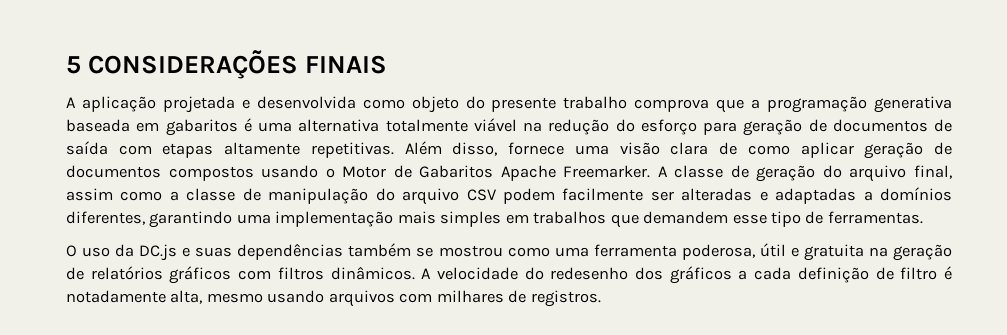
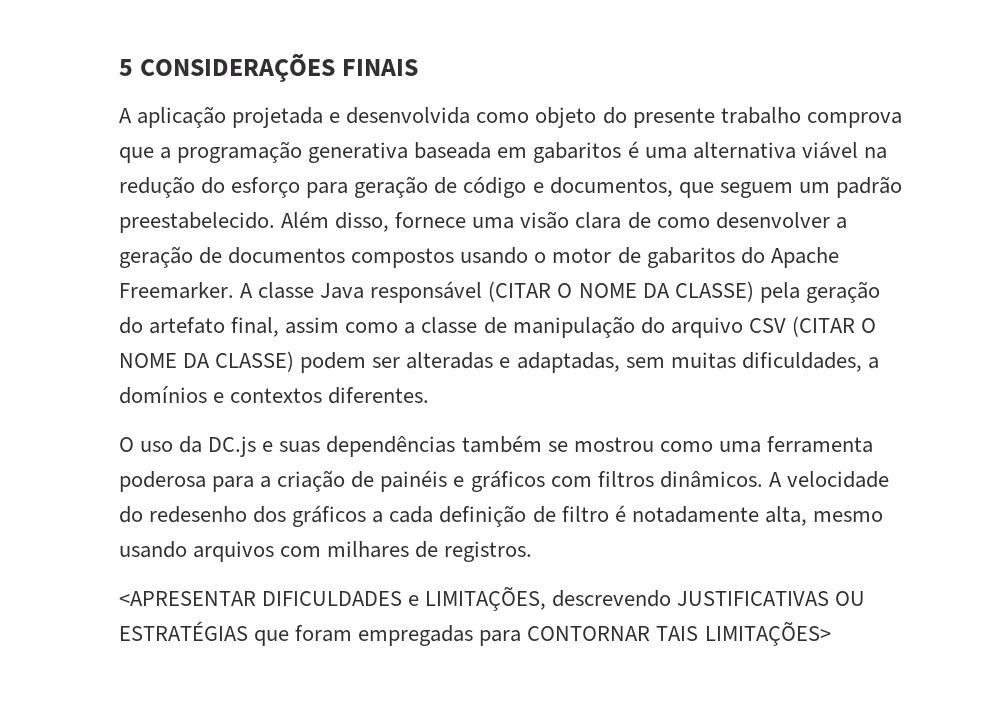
- A aplicação projetada e desenvolvida como objeto do presente trabalho comprova que a programação generativa baseada em gabaritos é uma alternativa totalmente viável na redução do esforço para geração de documentos de saída com etapas altamente repetitivas.
+ A aplicação projetada e desenvolvida como objeto do presente trabalho comprova que a programação generativa baseada em gabaritos é uma alternativa viável na redução do esforço para geração de código e documentos, que seguem um padrão preestabelecido.
- Além disso, fornece uma visão clara de como aplicar geração de documentos compostos usando o Motor de Gabaritos Apache Freemarker. A classe de geração do arquivo final, assim como a classe de manipulação do arquivo CSV podem facilmente ser alteradas e adaptadas a domínios diferentes, garantindo uma implementação mais simples em trabalhos que demandem esse tipo de ferramentas.
+ Além disso, fornece uma visão clara de como desenvolver a geração de documentos compostos usando o motor de gabaritos do Apache Freemarker. A classe Java responsável (CITAR O NOME DA CLASSE) pela geração do artefato final, assim como a classe de manipulação do arquivo CSV (CITAR O NOME DA CLASSE) podem ser alteradas e adaptadas, sem muitas dificuldades, a domínios e contextos diferentes.
- O uso da DC.js e suas dependências também se mostrou como uma ferramenta poderosa, útil e gratuita na geração de relatórios gráficos com filtros dinâmicos.
+ O uso da DC.js e suas dependências também se mostrou como uma ferramenta poderosa para a criação de painéis e gráficos com filtros dinâmicos.
+ <APRESENTAR DIFICULDADES e LIMITAÇÕES, descrevendo JUSTIFICATIVAS OU ESTRATÉGIAS que foram empregadas para CONTORNAR TAIS LIMITAÇÕES>

